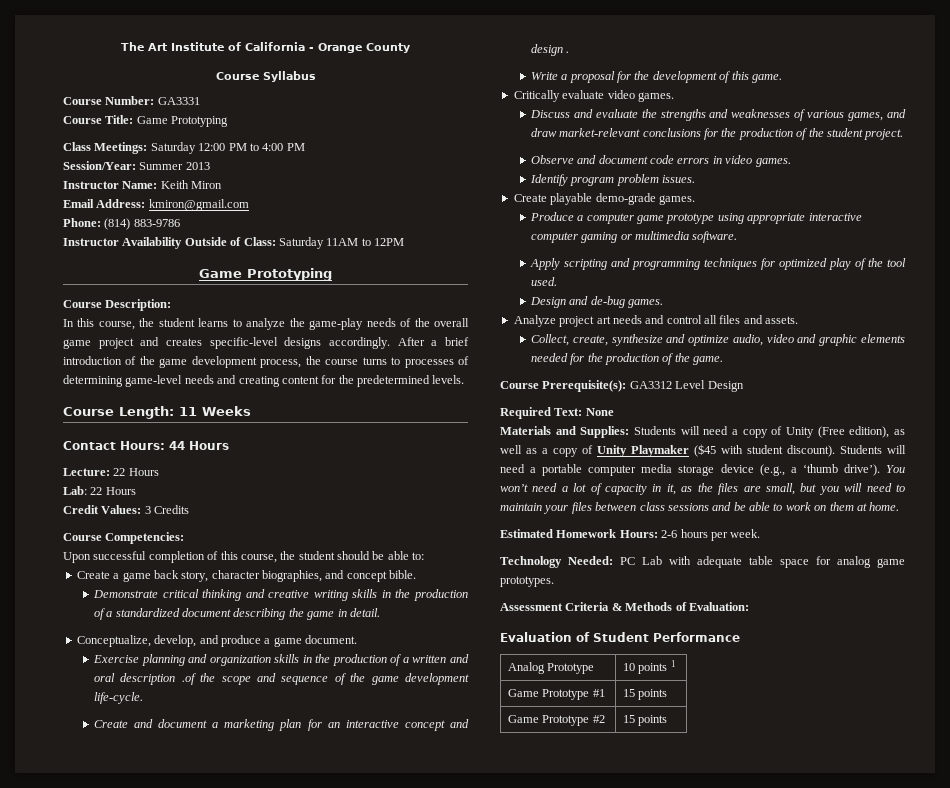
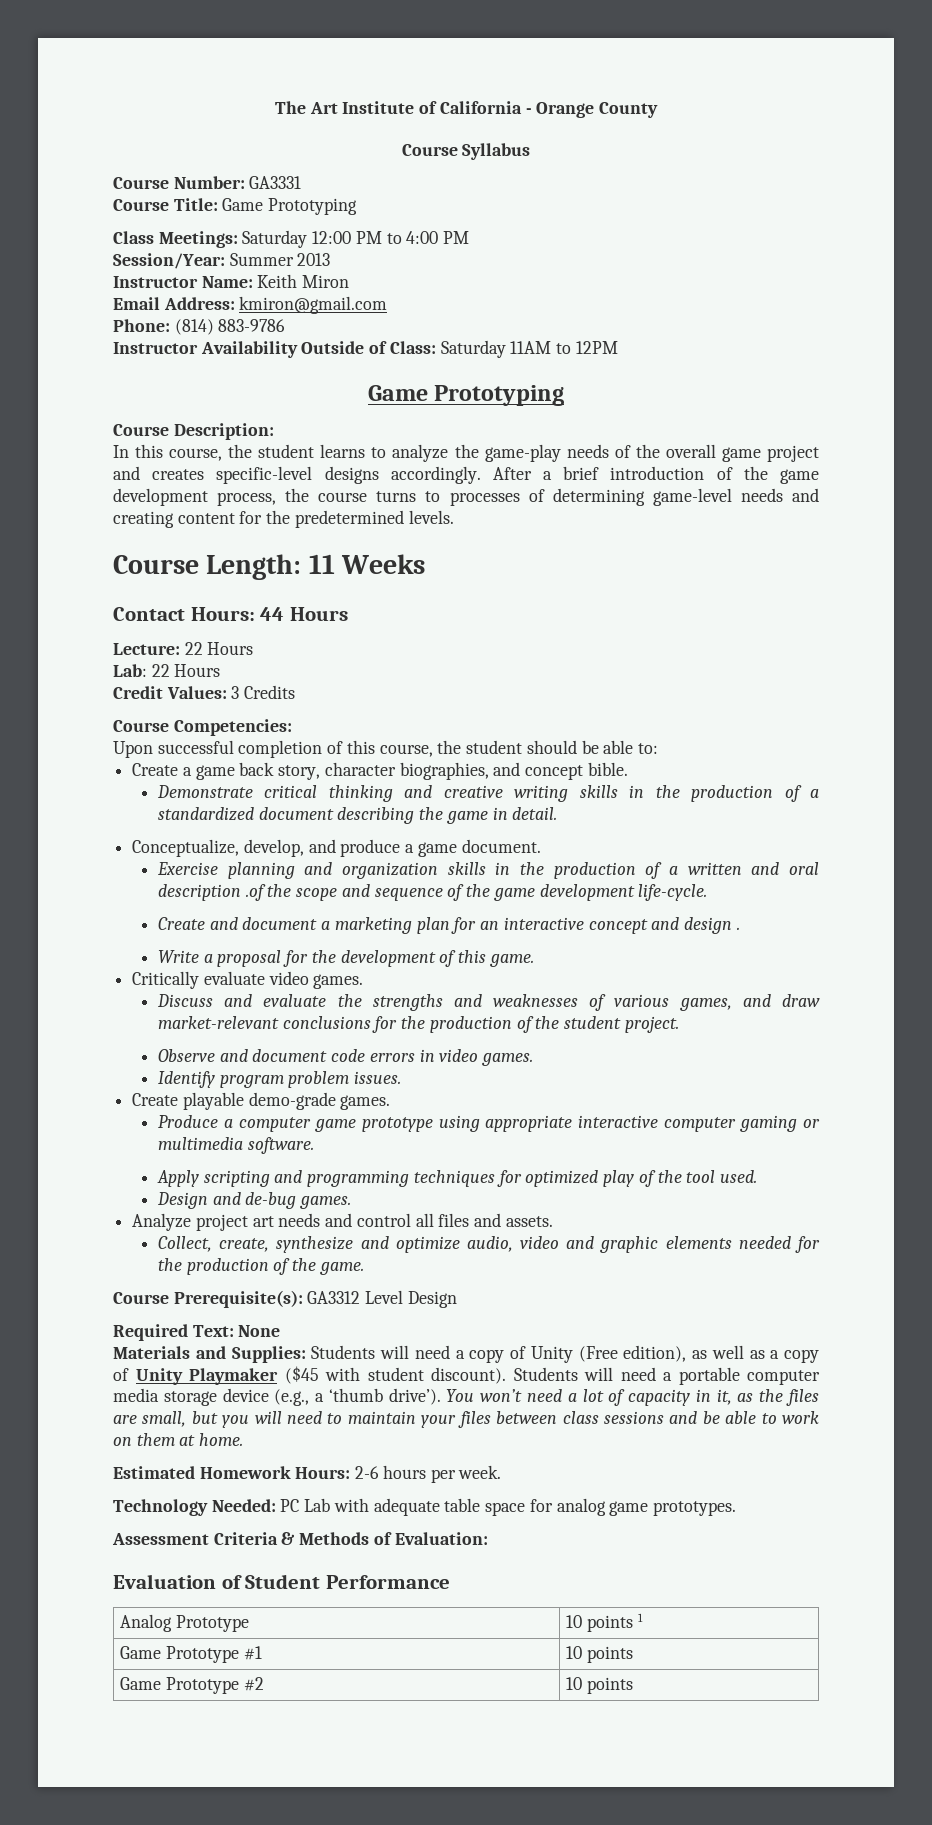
- Game Prototype #1 | 15 points
+ Game Prototype #1 | 10 points
- Game Prototype #2 | 15 points
+ Game Prototype #2 | 10 points

